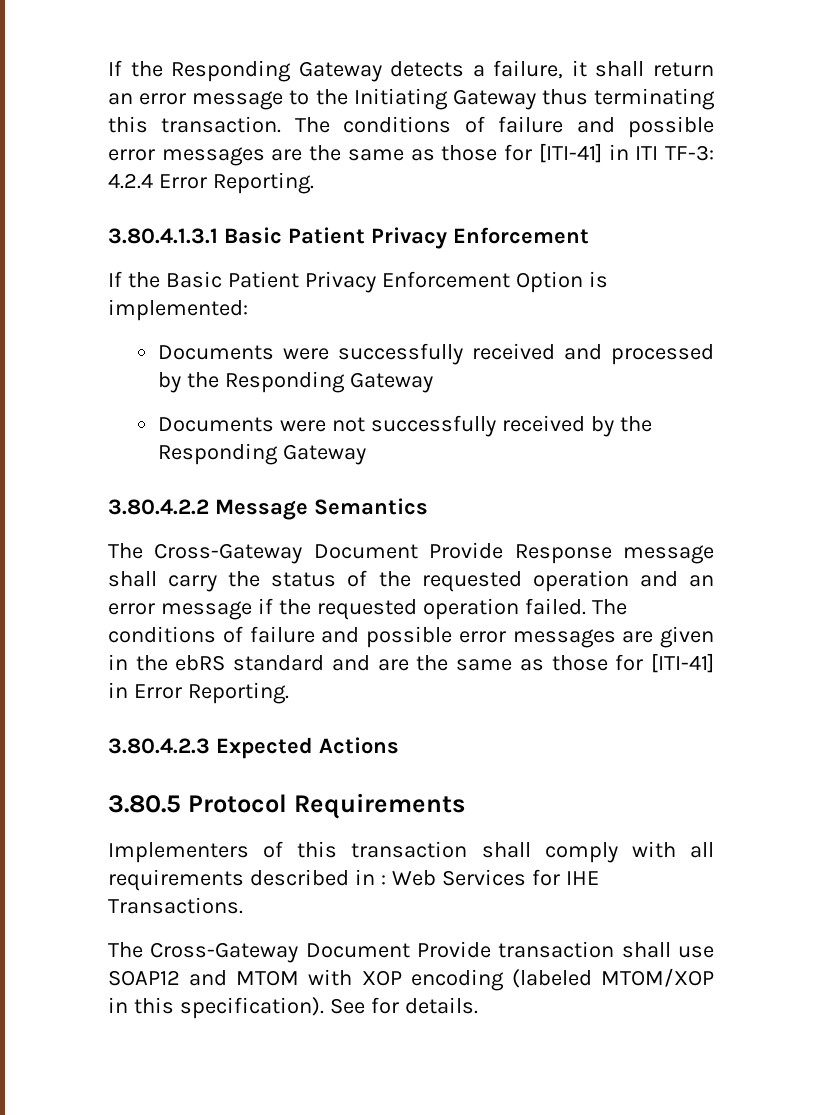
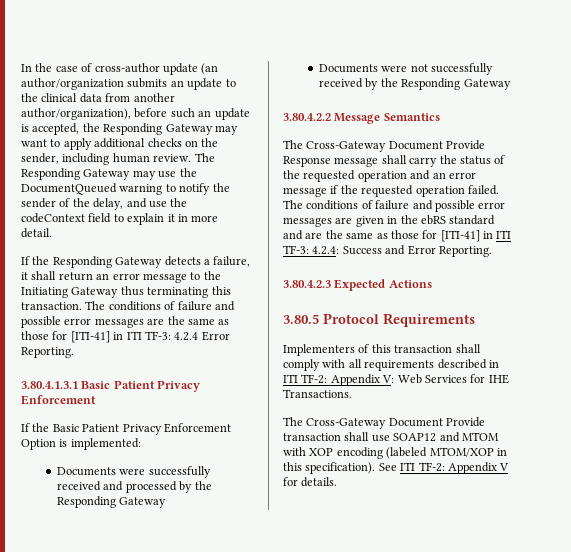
+ In the case of cross-author update (an author/organization submits an update to the clinical data from another author/organization), before such an update is accepted, the Responding Gateway may want to apply additional checks on the sender, including human review. The Responding Gateway may use the DocumentQueued warning to notify the sender of the delay, and use the codeContext field to explain it in more detail.
- The conditions of failure and possible error messages are given in the ebRS standard and are the same as those for [ITI-41] in Error Reporting.
+ The conditions of failure and possible error messages are given in the ebRS standard and are the same as those for [ITI-41] in ITI TF-3: 4.2.4: Success and Error Reporting.
- Implementers of this transaction shall comply with all requirements described in : Web Services for IHE Transactions.
+ Implementers of this transaction shall comply with all requirements described in ITI TF-2: Appendix V: Web Services for IHE Transactions.
- See for details.
+ See ITI TF-2: Appendix V for details.

